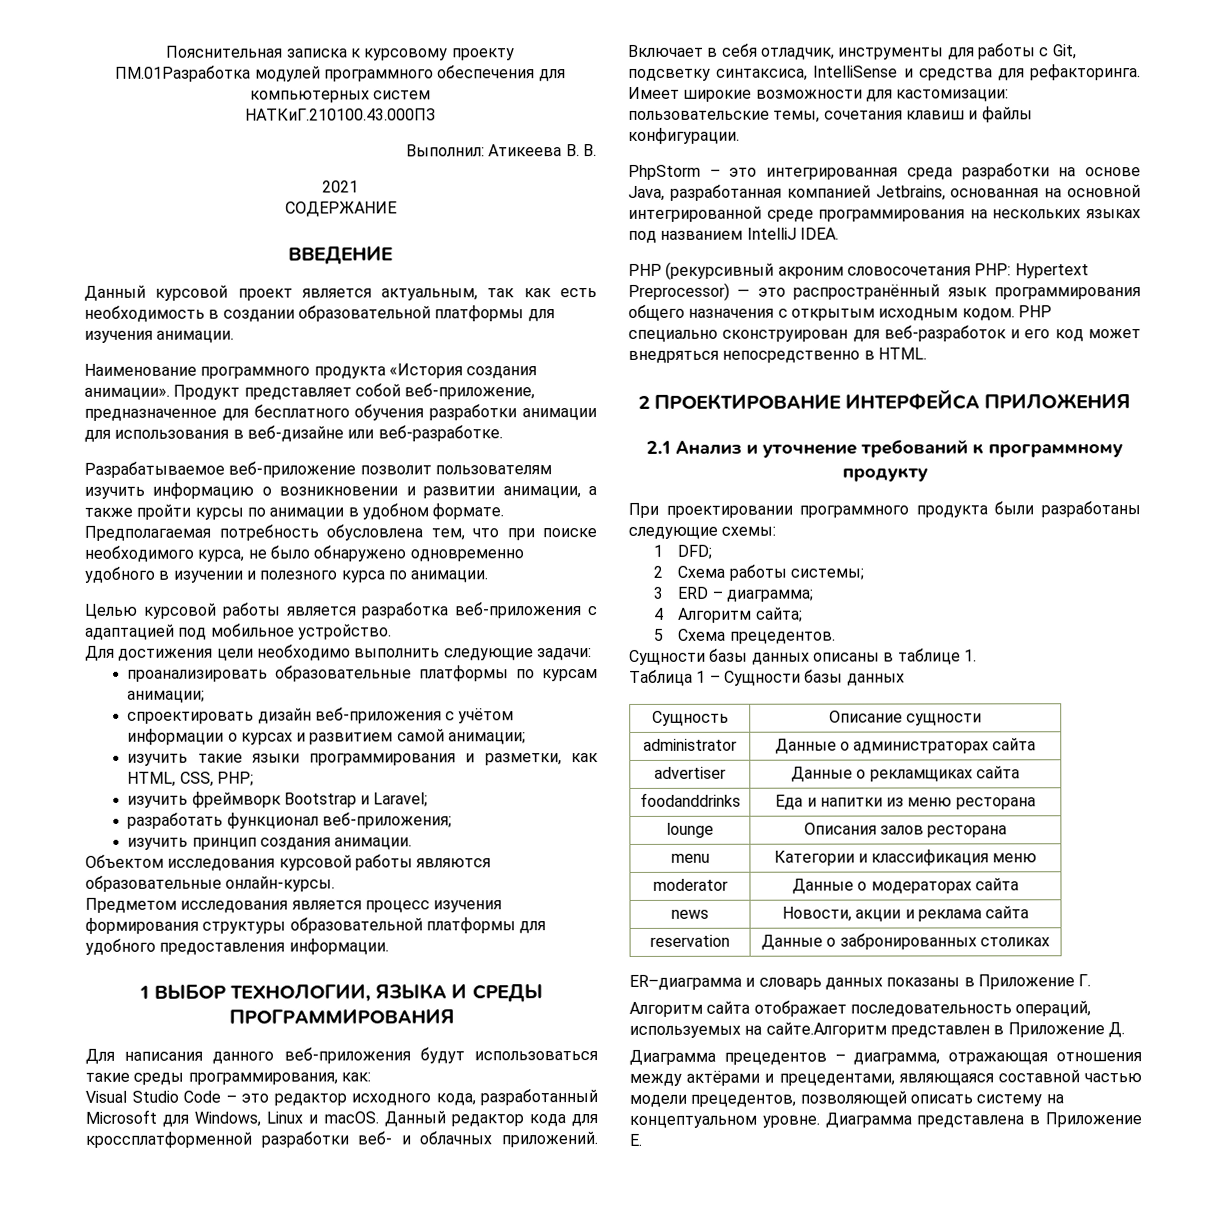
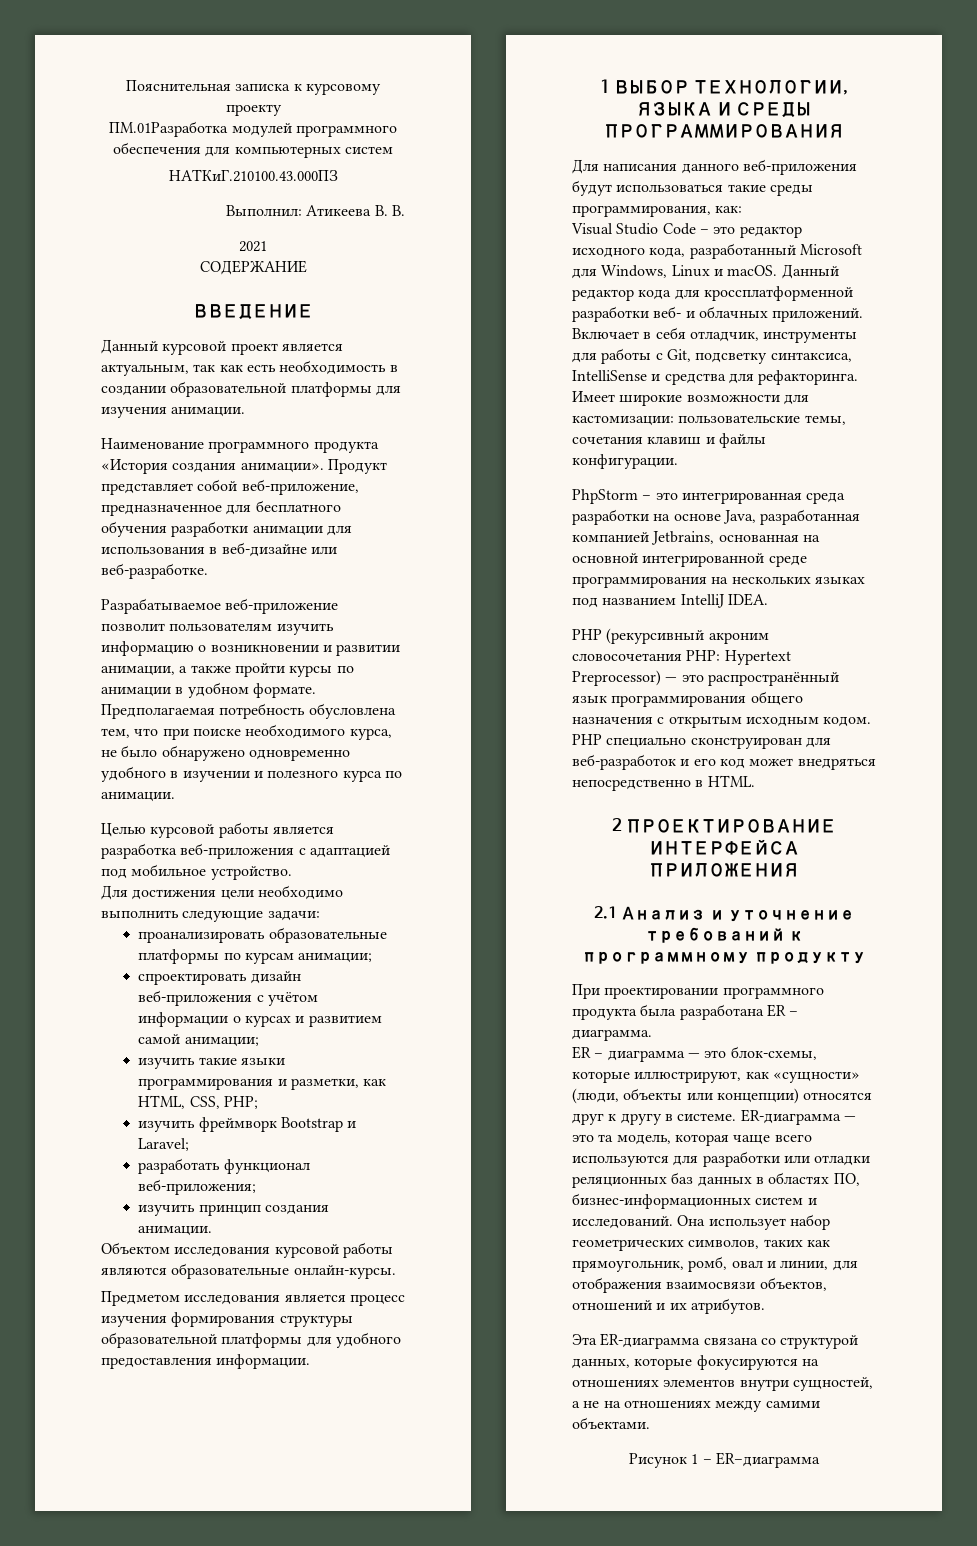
- При проектировании программного продукта были разработаны следующие схемы:
- 1 DFD;
- 2 Схема работы системы;
- 3 ERD – диаграмма;
- 4 Алгоритм сайта;
- 5 Схема прецедентов.
- Сущности базы данных описаны в таблице 1.
- Таблица 1 – Сущности базы данных
- Сущность | Описание сущности
- administrator | Данные о администраторах сайта
- advertiser | Данные о рекламщиках сайта
- foodanddrinks | Еда и напитки из меню ресторана
- lounge | Описания залов ресторана
- menu | Категории и классификация меню
- moderator | Данные о модераторах сайта
- news | Новости, акции и реклама сайта
- reservation | Данные о забронированных столиках
- ER–диаграмма и словарь данных показаны в Приложение Г.
- Алгоритм сайта отображает последовательность операций, используемых на сайте.Алгоритм представлен в Приложение Д.
- Диаграмма прецедентов – диаграмма, отражающая отношения между актёрами и прецедентами, являющаяся составной частью модели прецедентов, позволяющей описать систему на концептуальном уровне. Диаграмма представлена в Приложение Е.
+ При проектировании программного продукта была разработана ER – диаграмма.
+ ER – диаграмма — это блок-схемы, которые иллюстрируют, как «сущности» (люди, объекты или концепции) относятся друг к другу в системе. ER-диаграмма — это та модель, которая чаще всего используются для разработки или отладки реляционных баз данных в областях ПО, бизнес-информационных систем и исследований. Она использует набор геометрических символов, таких как прямоугольник, ромб, овал и линии, для отображения взаимосвязи объектов, отношений и их атрибутов.
+ Эта ER-диаграмма связана со структурой данных, которые фокусируются на отношениях элементов внутри сущностей, а не на отношениях между самими объектами.
+ Рисунок 1 – ER–диаграмма

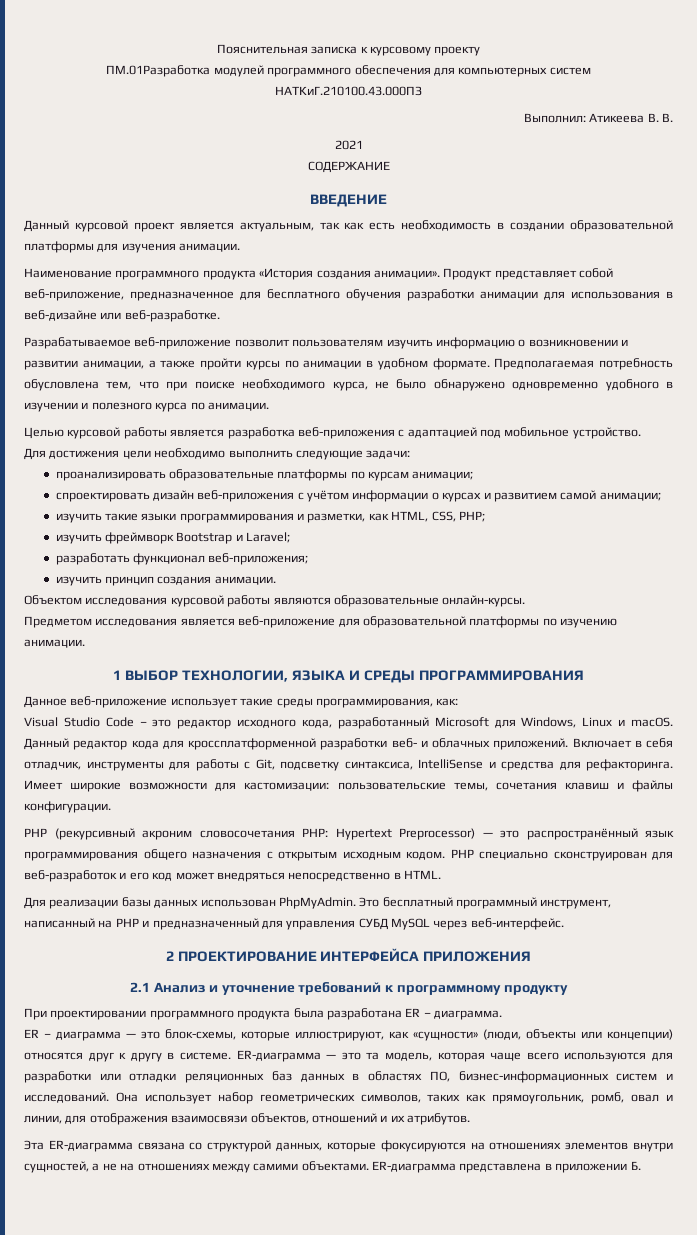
- Предметом исследования является процесс изучения формирования структуры образовательной платформы для удобного предоставления информации.
+ Предметом исследования является веб-приложение для образовательной платформы по изучению анимации.
- Для написания данного веб-приложения будут использоваться такие среды программирования, как:
+ Данное веб-приложение использует такие среды программирования, как:
- PhpStorm – это интегрированная среда разработки на основе Java, разработанная компанией Jetbrains, основанная на основной интегрированной среде программирования на нескольких языках под названием IntelliJ IDEA.
+ Для реализации базы данных использован PhpMyAdmin. Это бесплатный программный инструмент, написанный на PHP и предназначенный для управления СУБД MySQL через веб-интерфейс.
- Эта ER-диаграмма связана со структурой данных, которые фокусируются на отношениях элементов внутри сущностей, а не на отношениях между самими объектами.
- Рисунок 1 – ER–диаграмма
+ Эта ER-диаграмма связана со структурой данных, которые фокусируются на отношениях элементов внутри сущностей, а не на отношениях между самими объектами. ER-диаграмма представлена в приложении Б.

